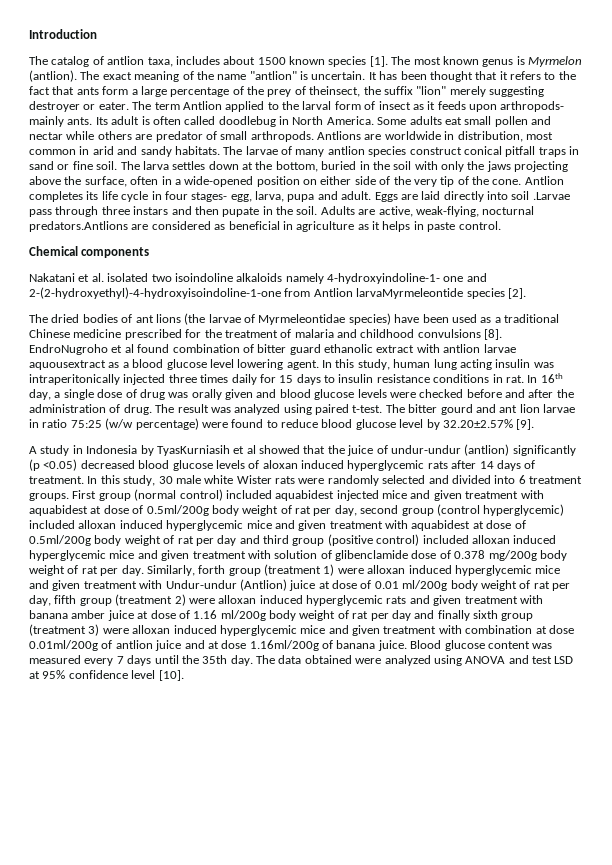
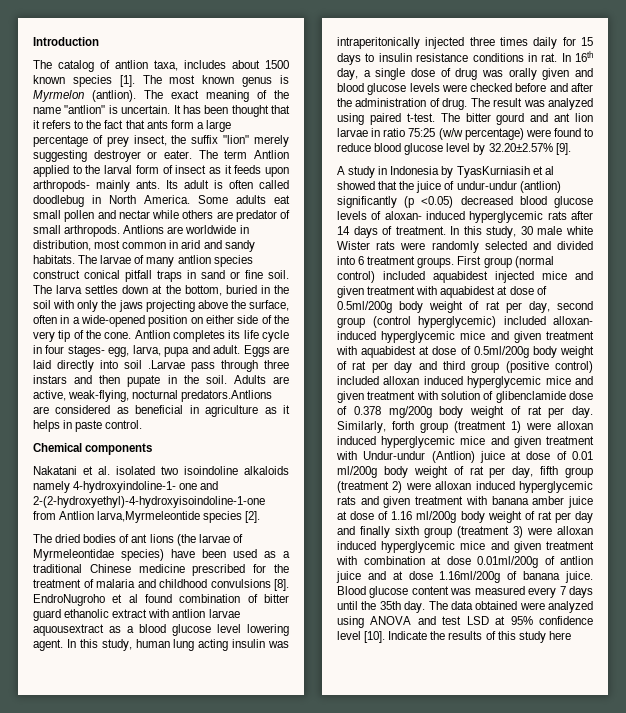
- It has been thought that it refers to the fact that ants form a large percentage of the prey of theinsect, the suffix "lion" merely suggesting destroyer or eater.
+ It has been thought that it refers to the fact that ants form a large percentage of prey insect, the suffix "lion" merely suggesting destroyer or eater.
- Nakatani et al. isolated two isoindoline alkaloids namely 4-hydroxyindoline-1- one and 2-(2-hydroxyethyl)-4-hydroxyisoindoline-1-one from Antlion larvaMyrmeleontide species [2].
+ Nakatani et al. isolated two isoindoline alkaloids namely 4-hydroxyindoline-1- one and 2-(2-hydroxyethyl)-4-hydroxyisoindoline-1-one from Antlion larva,Myrmeleontide species [2].
- A study in Indonesia by TyasKurniasih et al showed that the juice of undur-undur (antlion) significantly (p <0.05) decreased blood glucose levels of aloxan induced hyperglycemic rats after 14 days of treatment.
+ A study in Indonesia by TyasKurniasih et al showed that the juice of undur-undur (antlion) significantly (p <0.05) decreased blood glucose levels of aloxan- induced hyperglycemic rats after 14 days of treatment.
- First group (normal control) included aquabidest injected mice and given treatment with aquabidest at dose of 0.5ml/200g body weight of rat per day, second group (control hyperglycemic) included alloxan induced hyperglycemic mice and given treatment with aquabidest at dose of 0.5ml/200g body weight of rat per day and third group (positive control) included alloxan induced hyperglycemic mice and given treatment with solution of glibenclamide dose of 0.378 mg/200g body weight of rat per day.
+ First group (normal control) included aquabidest injected mice and given treatment with aquabidest at dose of 0.5ml/200g body weight of rat per day, second group (control hyperglycemic) included alloxan- induced hyperglycemic mice and given treatment with aquabidest at dose of 0.5ml/200g body weight of rat per day and third group (positive control) included alloxan induced hyperglycemic mice and given treatment with solution of glibenclamide dose of 0.378 mg/200g body weight of rat per day.
+ Indicate the results of this study here

